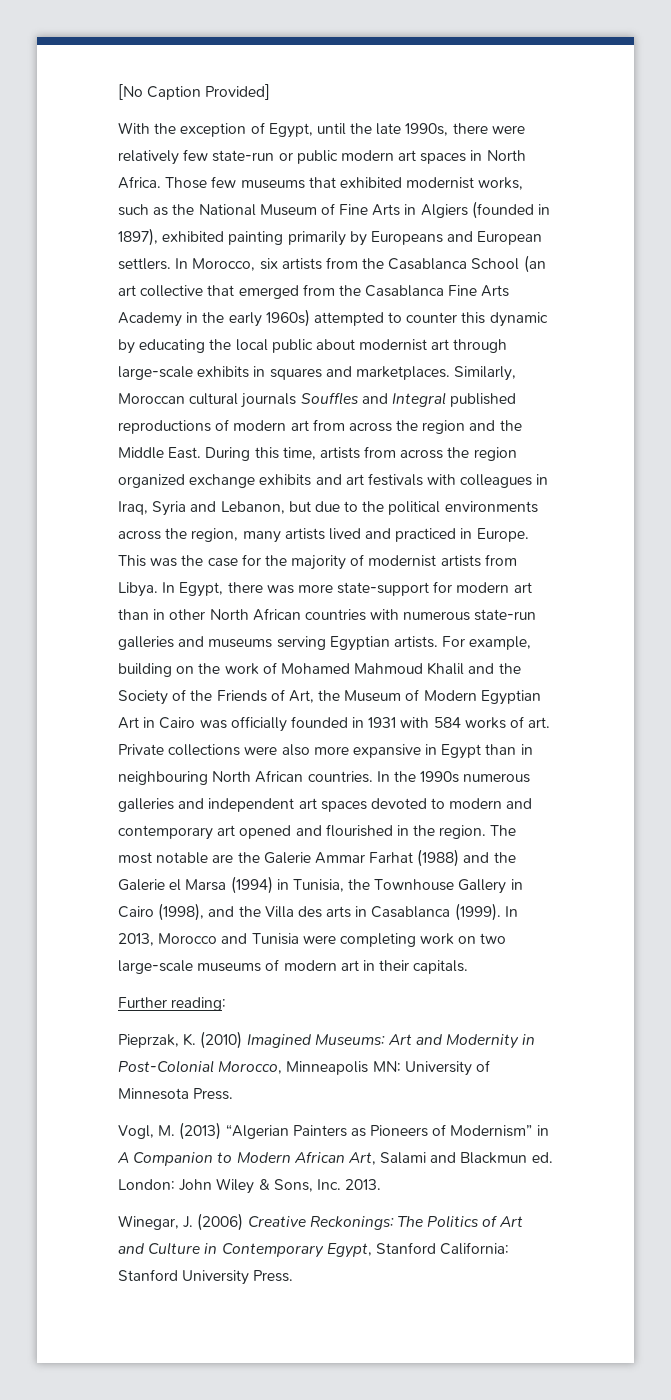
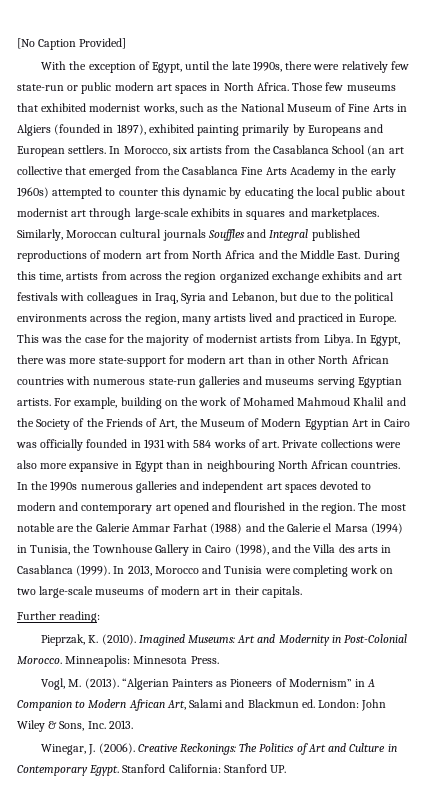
- Similarly, Moroccan cultural journals Souffles and Integral published reproductions of modern art from across the region and the Middle East.
+ Similarly, Moroccan cultural journals Souffles and Integral published reproductions of modern art from North Africa and the Middle East.
- Pieprzak, K. (2010) Imagined Museums: Art and Modernity in Post-Colonial Morocco, Minneapolis MN: University of Minnesota Press.
+ Pieprzak, K. (2010). Imagined Museums: Art and Modernity in Post-Colonial Morocco. Minneapolis: Minnesota Press.
- Vogl, M. (2013) “Algerian Painters as Pioneers of Modernism” in A Companion to Modern African Art, Salami and Blackmun ed. London: John Wiley & Sons, Inc. 2013.
+ Vogl, M. (2013). “Algerian Painters as Pioneers of Modernism” in A Companion to Modern African Art, Salami and Blackmun ed. London: John Wiley & Sons, Inc. 2013.
- Winegar, J. (2006) Creative Reckonings: The Politics of Art and Culture in Contemporary Egypt, Stanford California: Stanford University Press.
+ Winegar, J. (2006). Creative Reckonings: The Politics of Art and Culture in Contemporary Egypt. Stanford California: Stanford UP.

